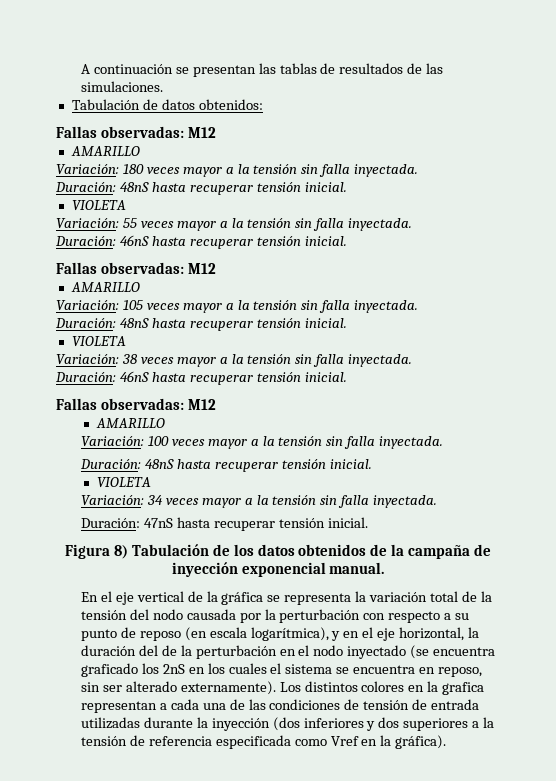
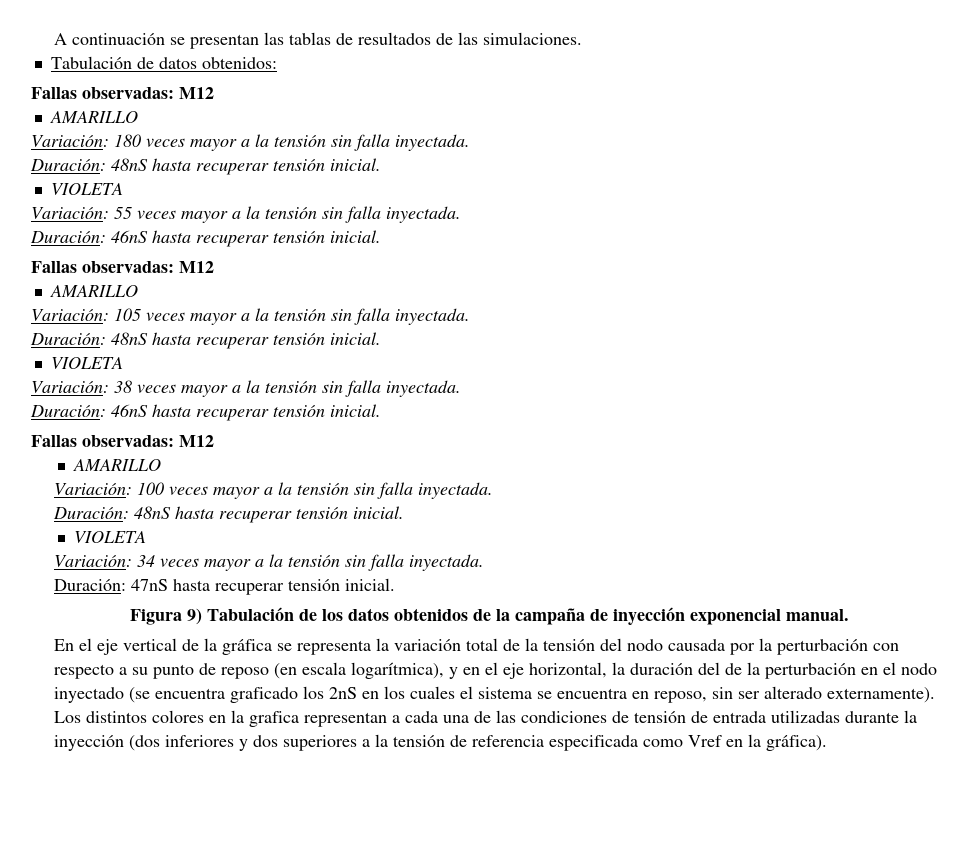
- Figura 8) Tabulación de los datos obtenidos de la campaña de inyección exponencial manual.
+ Figura 9) Tabulación de los datos obtenidos de la campaña de inyección exponencial manual.

